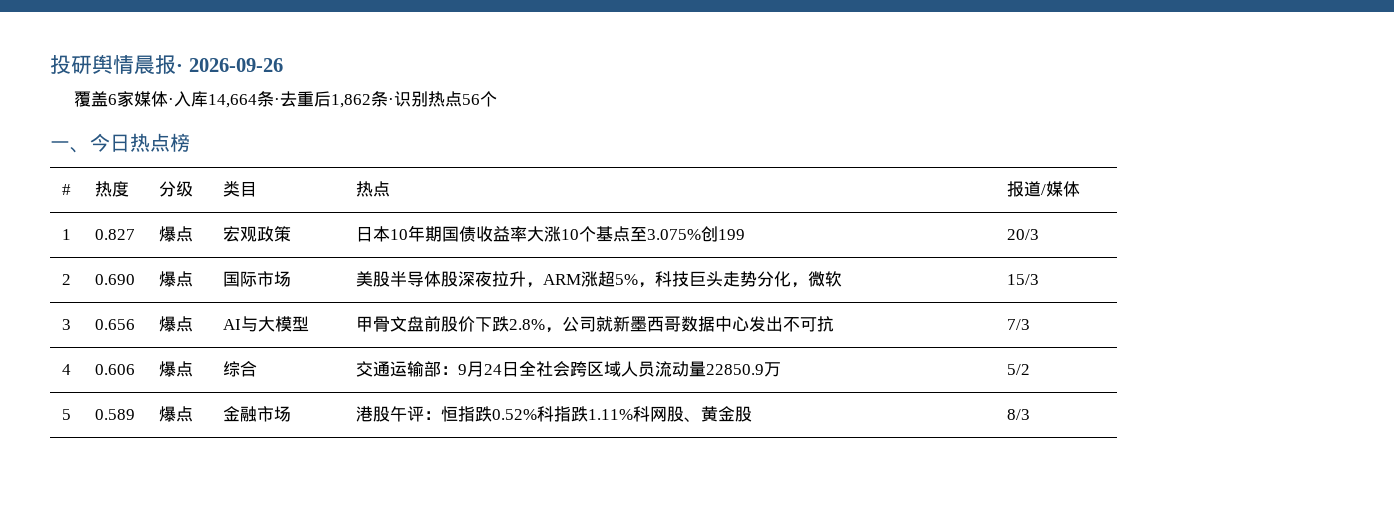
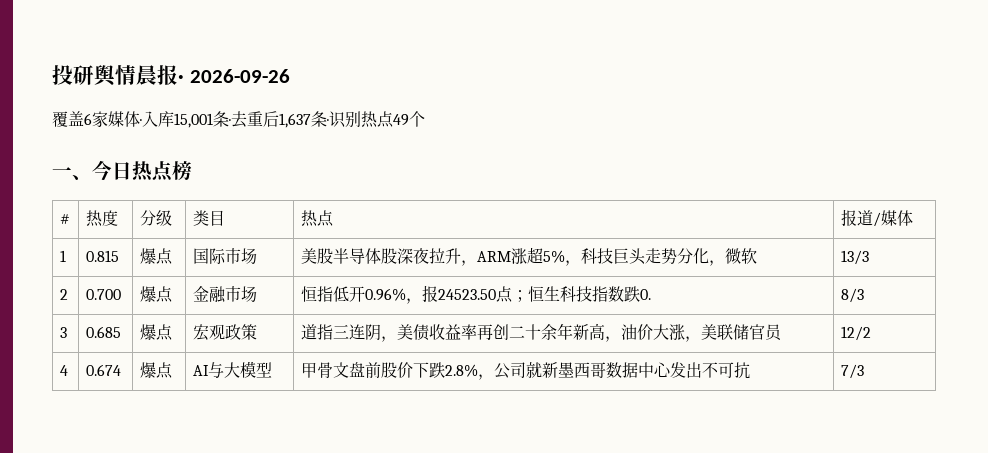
- 覆盖6家媒体·入库14,664条·去重后1,862条·识别热点56个
+ 覆盖6家媒体·入库15,001条·去重后1,637条·识别热点49个
- 1 | 0.827 | 爆点 | 宏观政策 | 日本10年期国债收益率大涨10个基点至3.075%创199 | 20/3
- 2 | 0.690 | 爆点 | 国际市场 | 美股半导体股深夜拉升，ARM涨超5%，科技巨头走势分化，微软 | 15/3
- 3 | 0.656 | 爆点 | AI与大模型 | 甲骨文盘前股价下跌2.8%，公司就新墨西哥数据中心发出不可抗 | 7/3
+ 1 | 0.815 | 爆点 | 国际市场 | 美股半导体股深夜拉升，ARM涨超5%，科技巨头走势分化，微软 | 13/3
+ 2 | 0.700 | 爆点 | 金融市场 | 恒指低开0.96%，报24523.50点；恒生科技指数跌0. | 8/3
+ 3 | 0.685 | 爆点 | 宏观政策 | 道指三连阴，美债收益率再创二十余年新高，油价大涨，美联储官员 | 12/2
+ 4 | 0.674 | 爆点 | AI与大模型 | 甲骨文盘前股价下跌2.8%，公司就新墨西哥数据中心发出不可抗 | 7/3
- 4 | 0.606 | 爆点 | 综合 | 交通运输部：9月24日全社会跨区域人员流动量22850.9万 | 5/2
- 5 | 0.589 | 爆点 | 金融市场 | 港股午评：恒指跌0.52%科指跌1.11%科网股、黄金股 | 8/3

